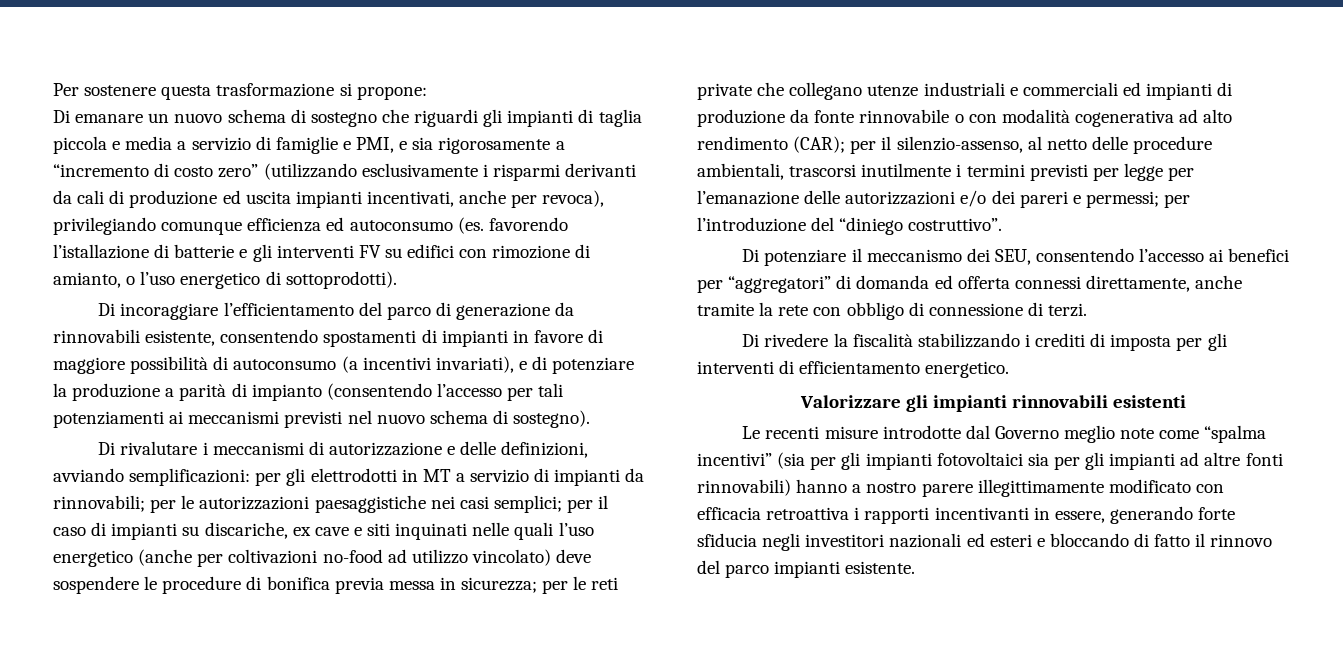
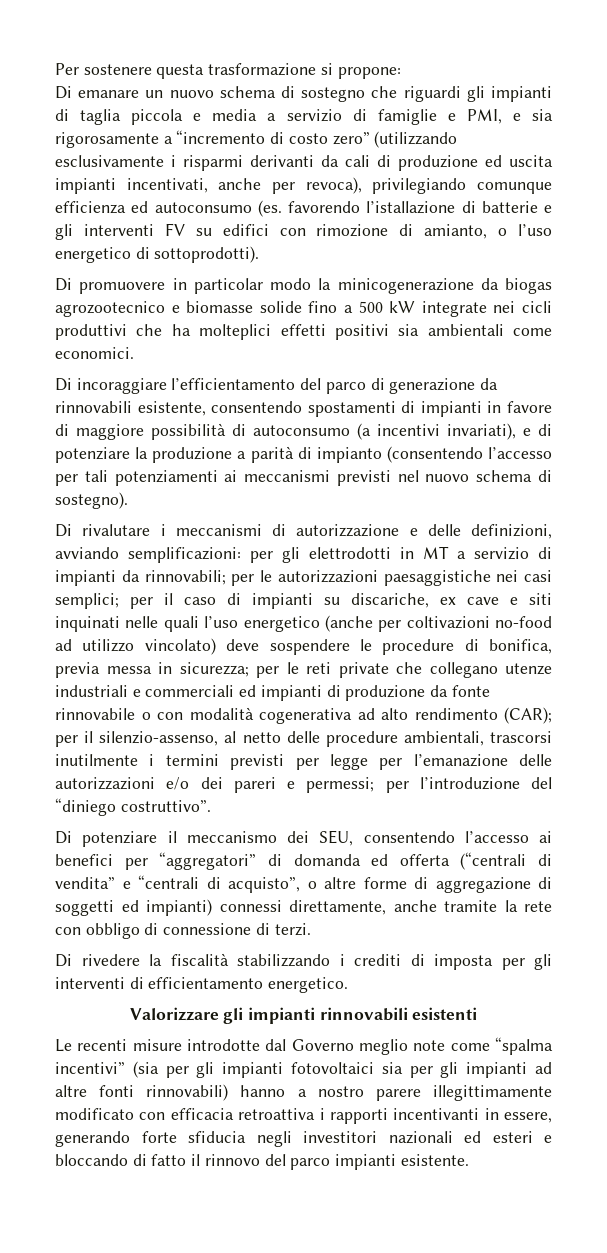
+ Di promuovere in particolar modo la minicogenerazione da biogas agrozootecnico e biomasse solide fino a 500 kW integrate nei cicli produttivi che ha molteplici effetti positivi sia ambientali come economici.
- per il caso di impianti su discariche, ex cave e siti inquinati nelle quali l’uso energetico (anche per coltivazioni no-food ad utilizzo vincolato) deve sospendere le procedure di bonifica previa messa in sicurezza;
+ per il caso di impianti su discariche, ex cave e siti inquinati nelle quali l’uso energetico (anche per coltivazioni no-food ad utilizzo vincolato) deve sospendere le procedure di bonifica, previa messa in sicurezza;
- Di potenziare il meccanismo dei SEU, consentendo l’accesso ai benefici per “aggregatori” di domanda ed offerta connessi direttamente, anche tramite la rete con obbligo di connessione di terzi.
+ Di potenziare il meccanismo dei SEU, consentendo l’accesso ai benefici per “aggregatori” di domanda ed offerta (“centrali di vendita” e “centrali di acquisto”, o altre forme di aggregazione di soggetti ed impianti) connessi direttamente, anche tramite la rete con obbligo di connessione di terzi.

